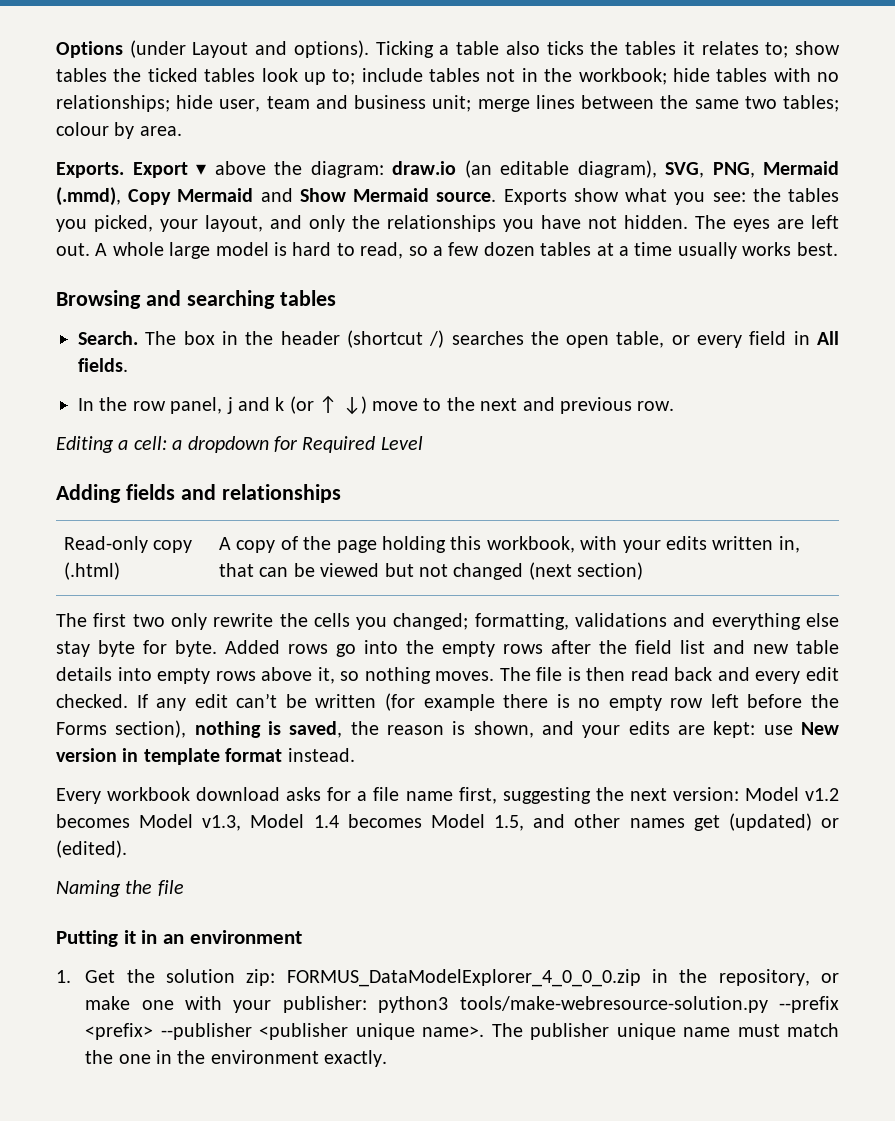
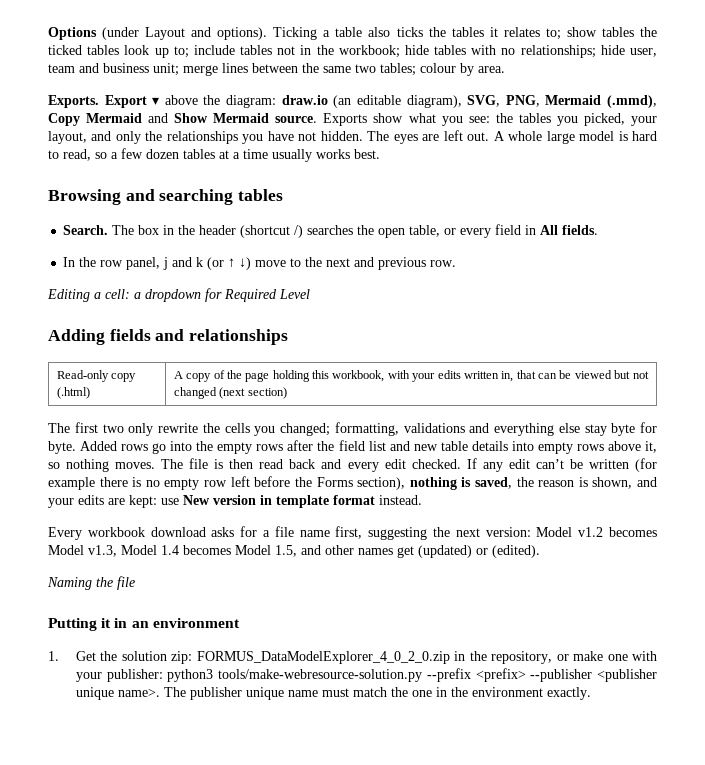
- 1. Get the solution zip: FORMUS_DataModelExplorer_4_0_0_0.zip in the repository, or make one with your publisher: python3 tools/make-webresource-solution.py --prefix <prefix> --publisher <publisher unique name>.
+ 1. Get the solution zip: FORMUS_DataModelExplorer_4_0_2_0.zip in the repository, or make one with your publisher: python3 tools/make-webresource-solution.py --prefix <prefix> --publisher <publisher unique name>.

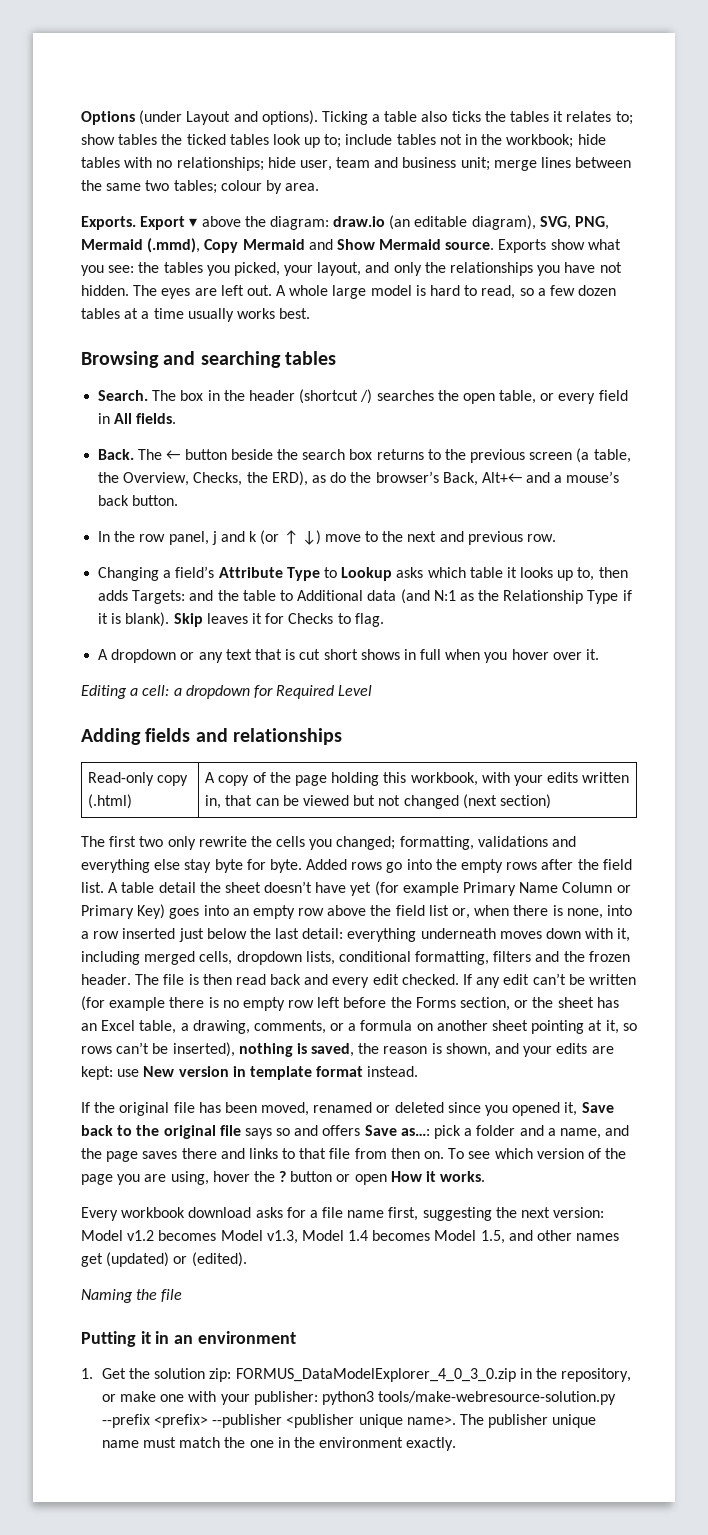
+ Back. The ← button beside the search box returns to the previous screen (a table, the Overview, Checks, the ERD), as do the browser’s Back, Alt+← and a mouse’s back button.
+ Changing a field’s Attribute Type to Lookup asks which table it looks up to, then adds Targets: and the table to Additional data (and N:1 as the Relationship Type if it is blank). Skip leaves it for Checks to flag.
+ A dropdown or any text that is cut short shows in full when you hover over it.
- Added rows go into the empty rows after the field list and new table details into empty rows above it, so nothing moves.
+ Added rows go into the empty rows after the field list. A table detail the sheet doesn’t have yet (for example Primary Name Column or Primary Key) goes into an empty row above the field list or, when there is none, into a row inserted just below the last detail: everything underneath moves down with it, including merged cells, dropdown lists, conditional formatting, filters and the frozen header.
- If any edit can’t be written (for example there is no empty row left before the Forms section), nothing is saved, the reason is shown, and your edits are kept: use New version in template format instead.
+ If any edit can’t be written (for example there is no empty row left before the Forms section, or the sheet has an Excel table, a drawing, comments, or a formula on another sheet pointing at it, so rows can’t be inserted), nothing is saved, the reason is shown, and your edits are kept: use New version in template format instead.
+ If the original file has been moved, renamed or deleted since you opened it, Save back to the original file says so and offers Save as…: pick a folder and a name, and the page saves there and links to that file from then on. To see which version of the page you are using, hover the ? button or open How it works.
- 1. Get the solution zip: FORMUS_DataModelExplorer_4_0_2_0.zip in the repository, or make one with your publisher: python3 tools/make-webresource-solution.py --prefix <prefix> --publisher <publisher unique name>.
+ 1. Get the solution zip: FORMUS_DataModelExplorer_4_0_3_0.zip in the repository, or make one with your publisher: python3 tools/make-webresource-solution.py --prefix <prefix> --publisher <publisher unique name>.

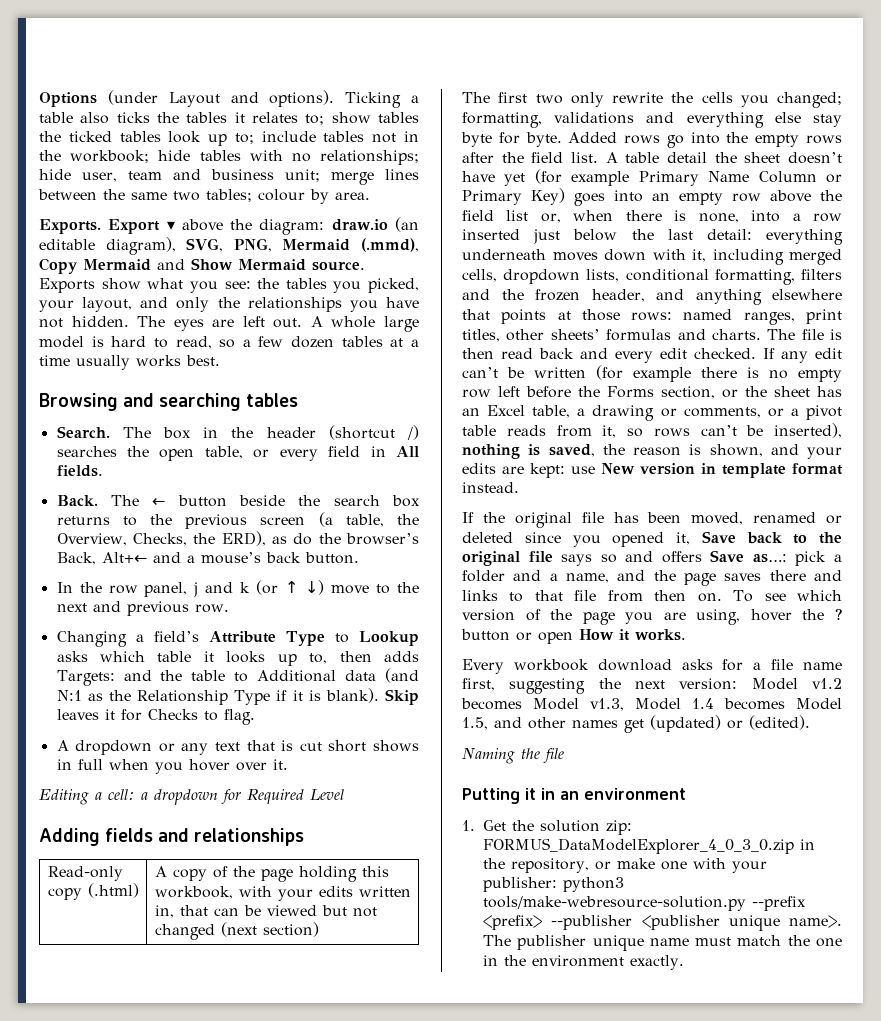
- A table detail the sheet doesn’t have yet (for example Primary Name Column or Primary Key) goes into an empty row above the field list or, when there is none, into a row inserted just below the last detail: everything underneath moves down with it, including merged cells, dropdown lists, conditional formatting, filters and the frozen header.
+ A table detail the sheet doesn’t have yet (for example Primary Name Column or Primary Key) goes into an empty row above the field list or, when there is none, into a row inserted just below the last detail: everything underneath moves down with it, including merged cells, dropdown lists, conditional formatting, filters and the frozen header, and anything elsewhere that points at those rows: named ranges, print titles, other sheets’ formulas and charts.
- If any edit can’t be written (for example there is no empty row left before the Forms section, or the sheet has an Excel table, a drawing, comments, or a formula on another sheet pointing at it, so rows can’t be inserted), nothing is saved, the reason is shown, and your edits are kept: use New version in template format instead.
+ If any edit can’t be written (for example there is no empty row left before the Forms section, or the sheet has an Excel table, a drawing or comments, or a pivot table reads from it, so rows can’t be inserted), nothing is saved, the reason is shown, and your edits are kept: use New version in template format instead.

